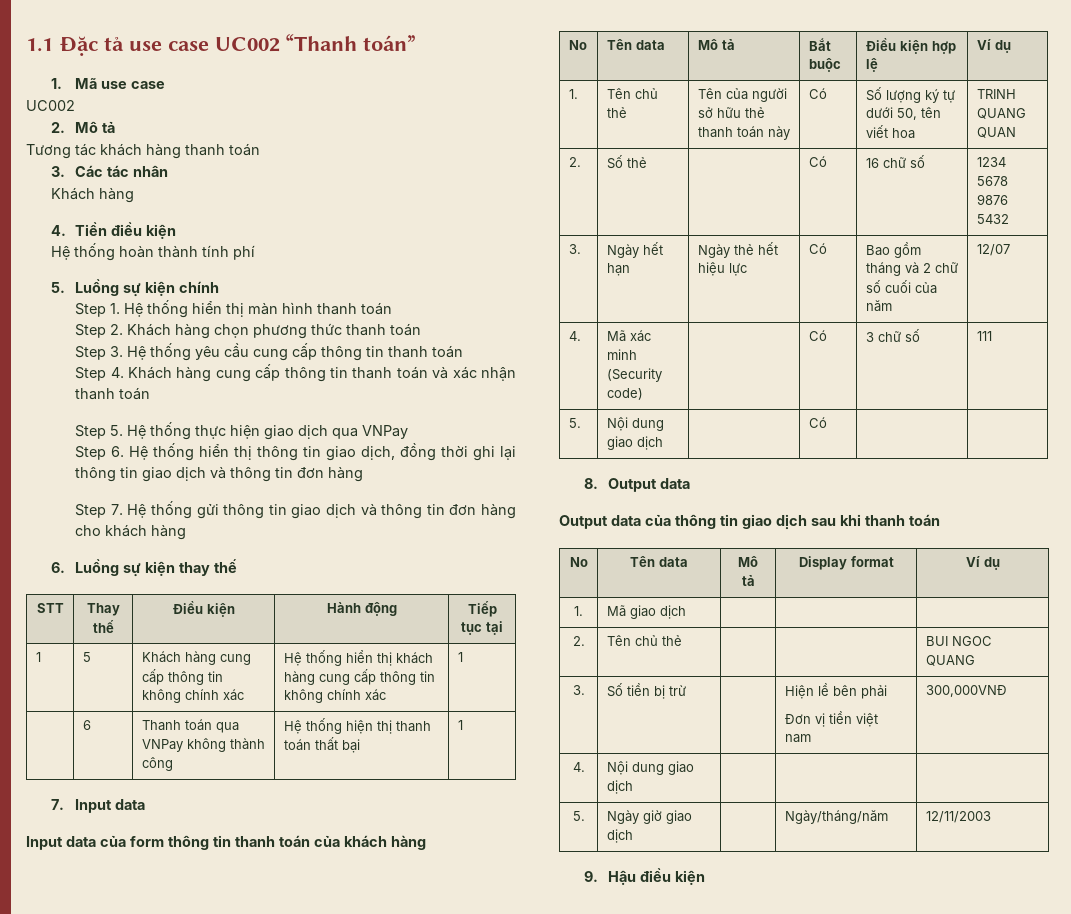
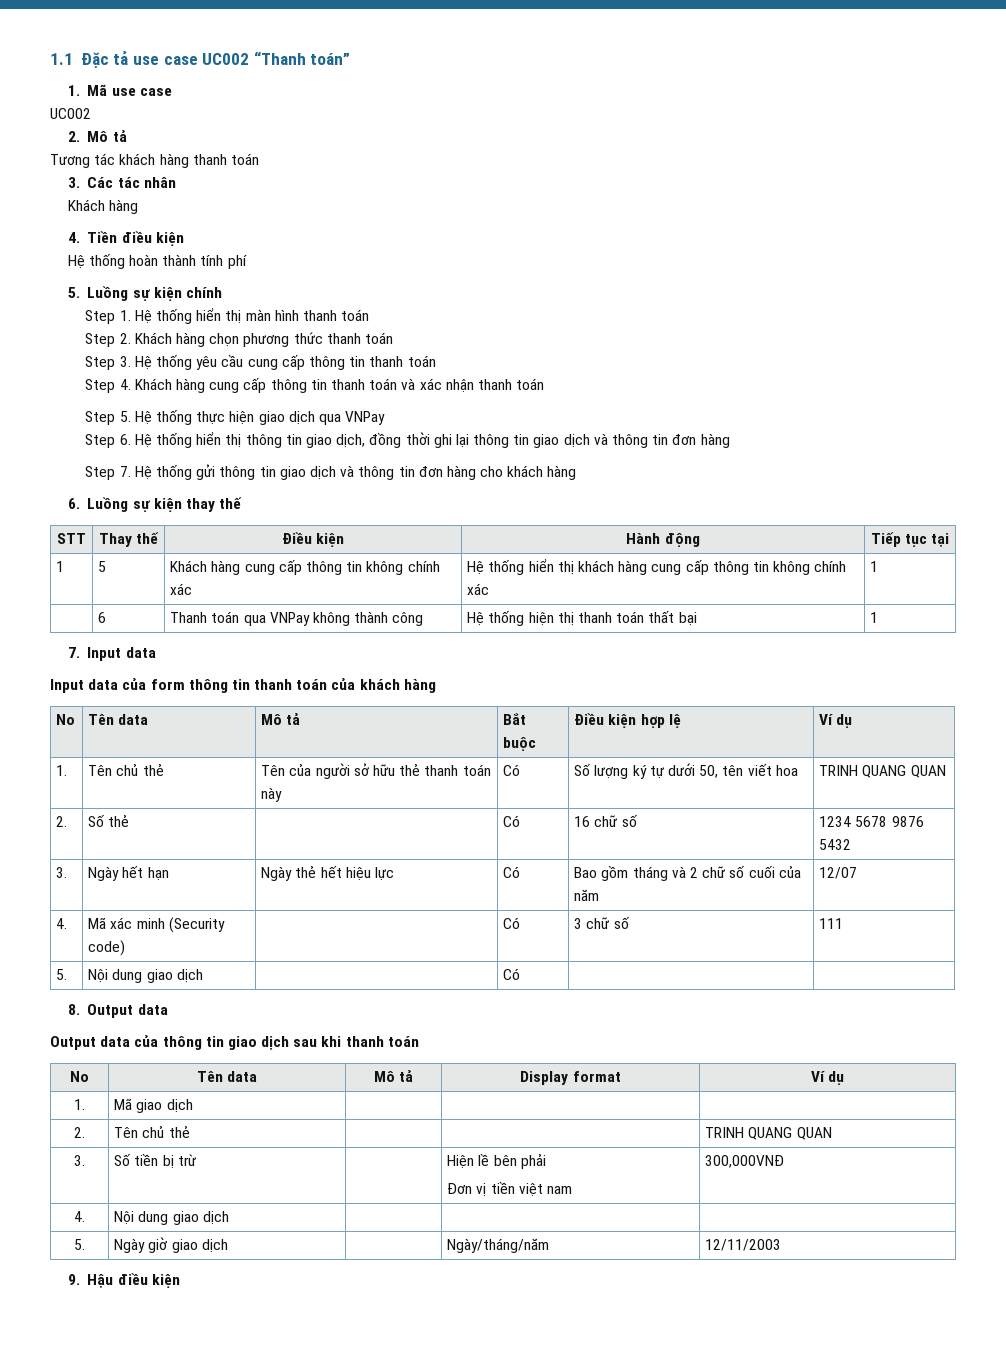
- 2. | Tên chủ thẻ | | | BUI NGOC QUANG
+ 2. | Tên chủ thẻ | | | TRINH QUANG QUAN

